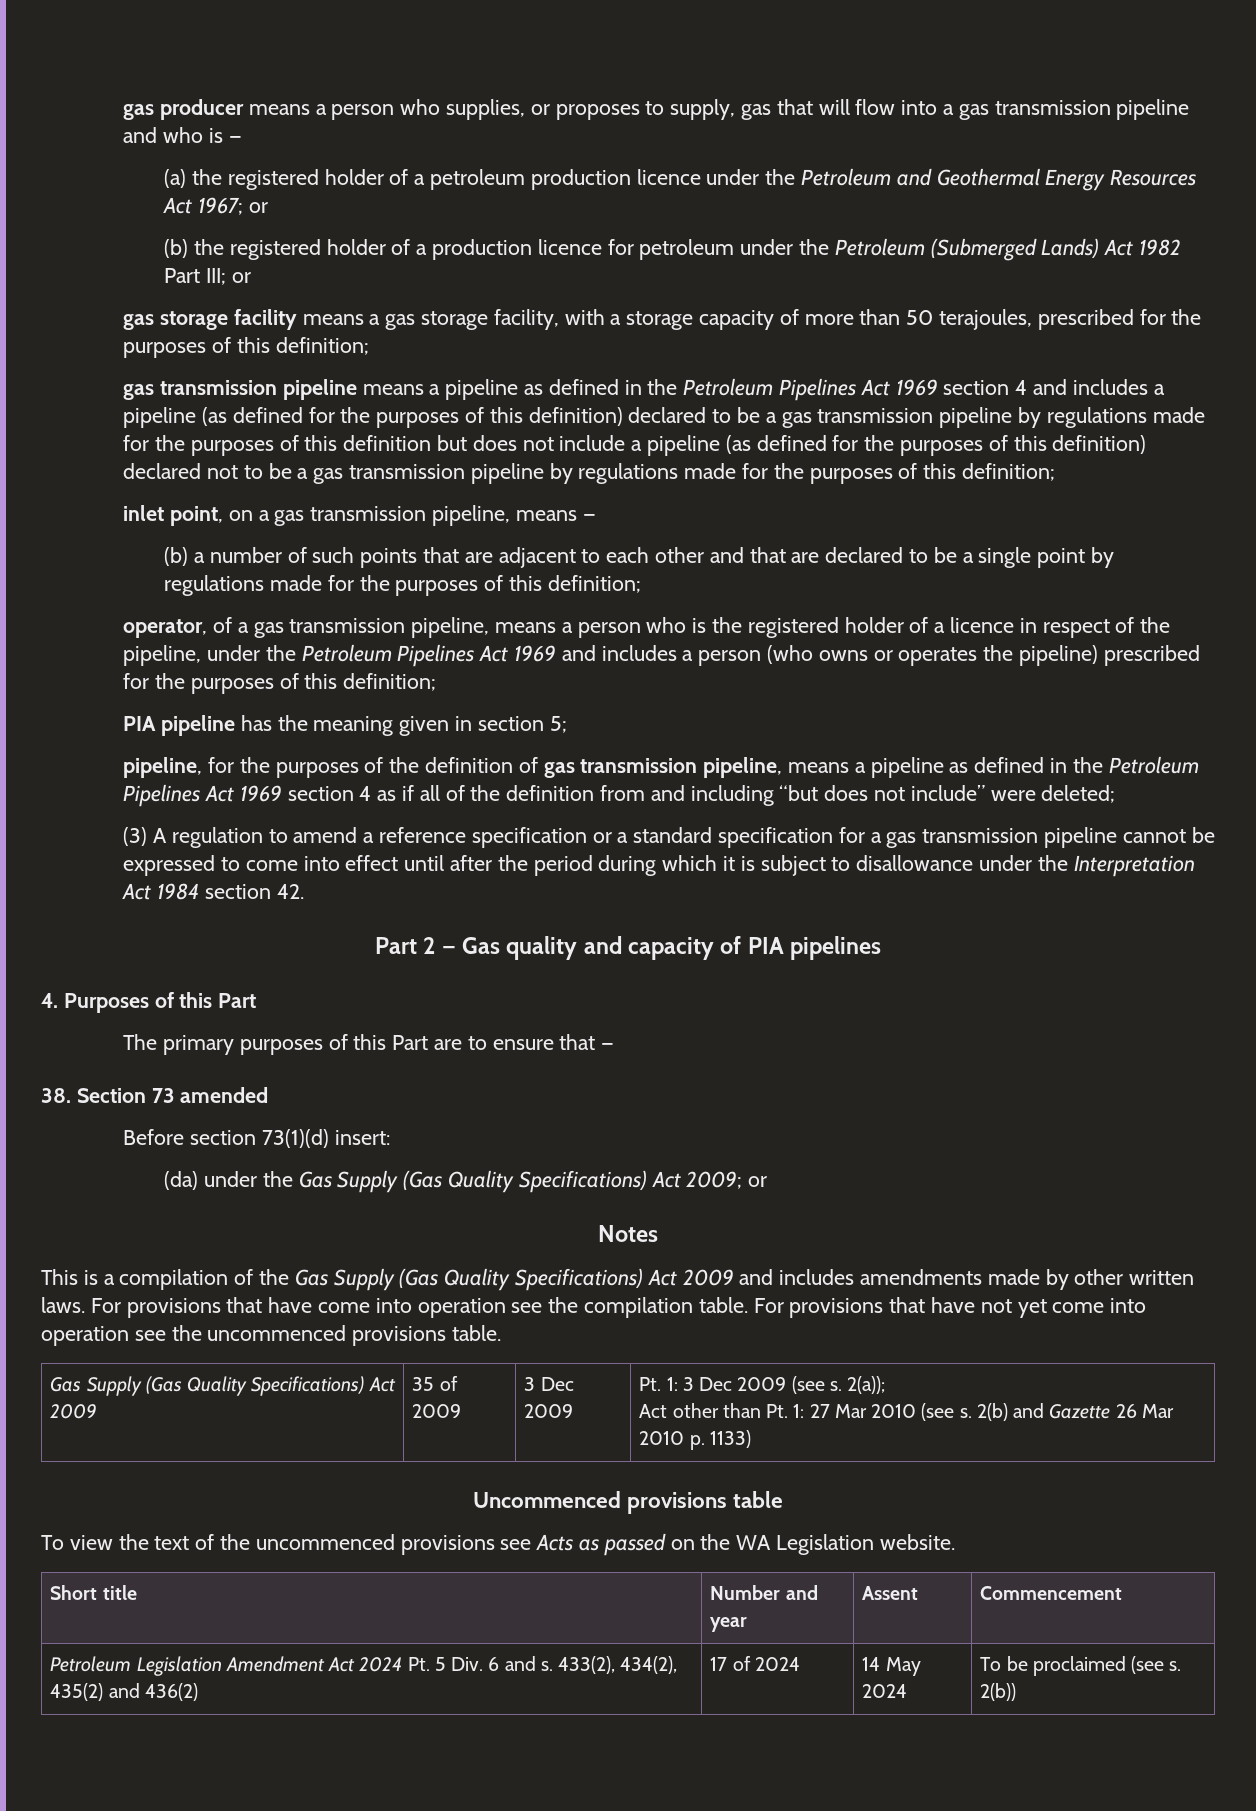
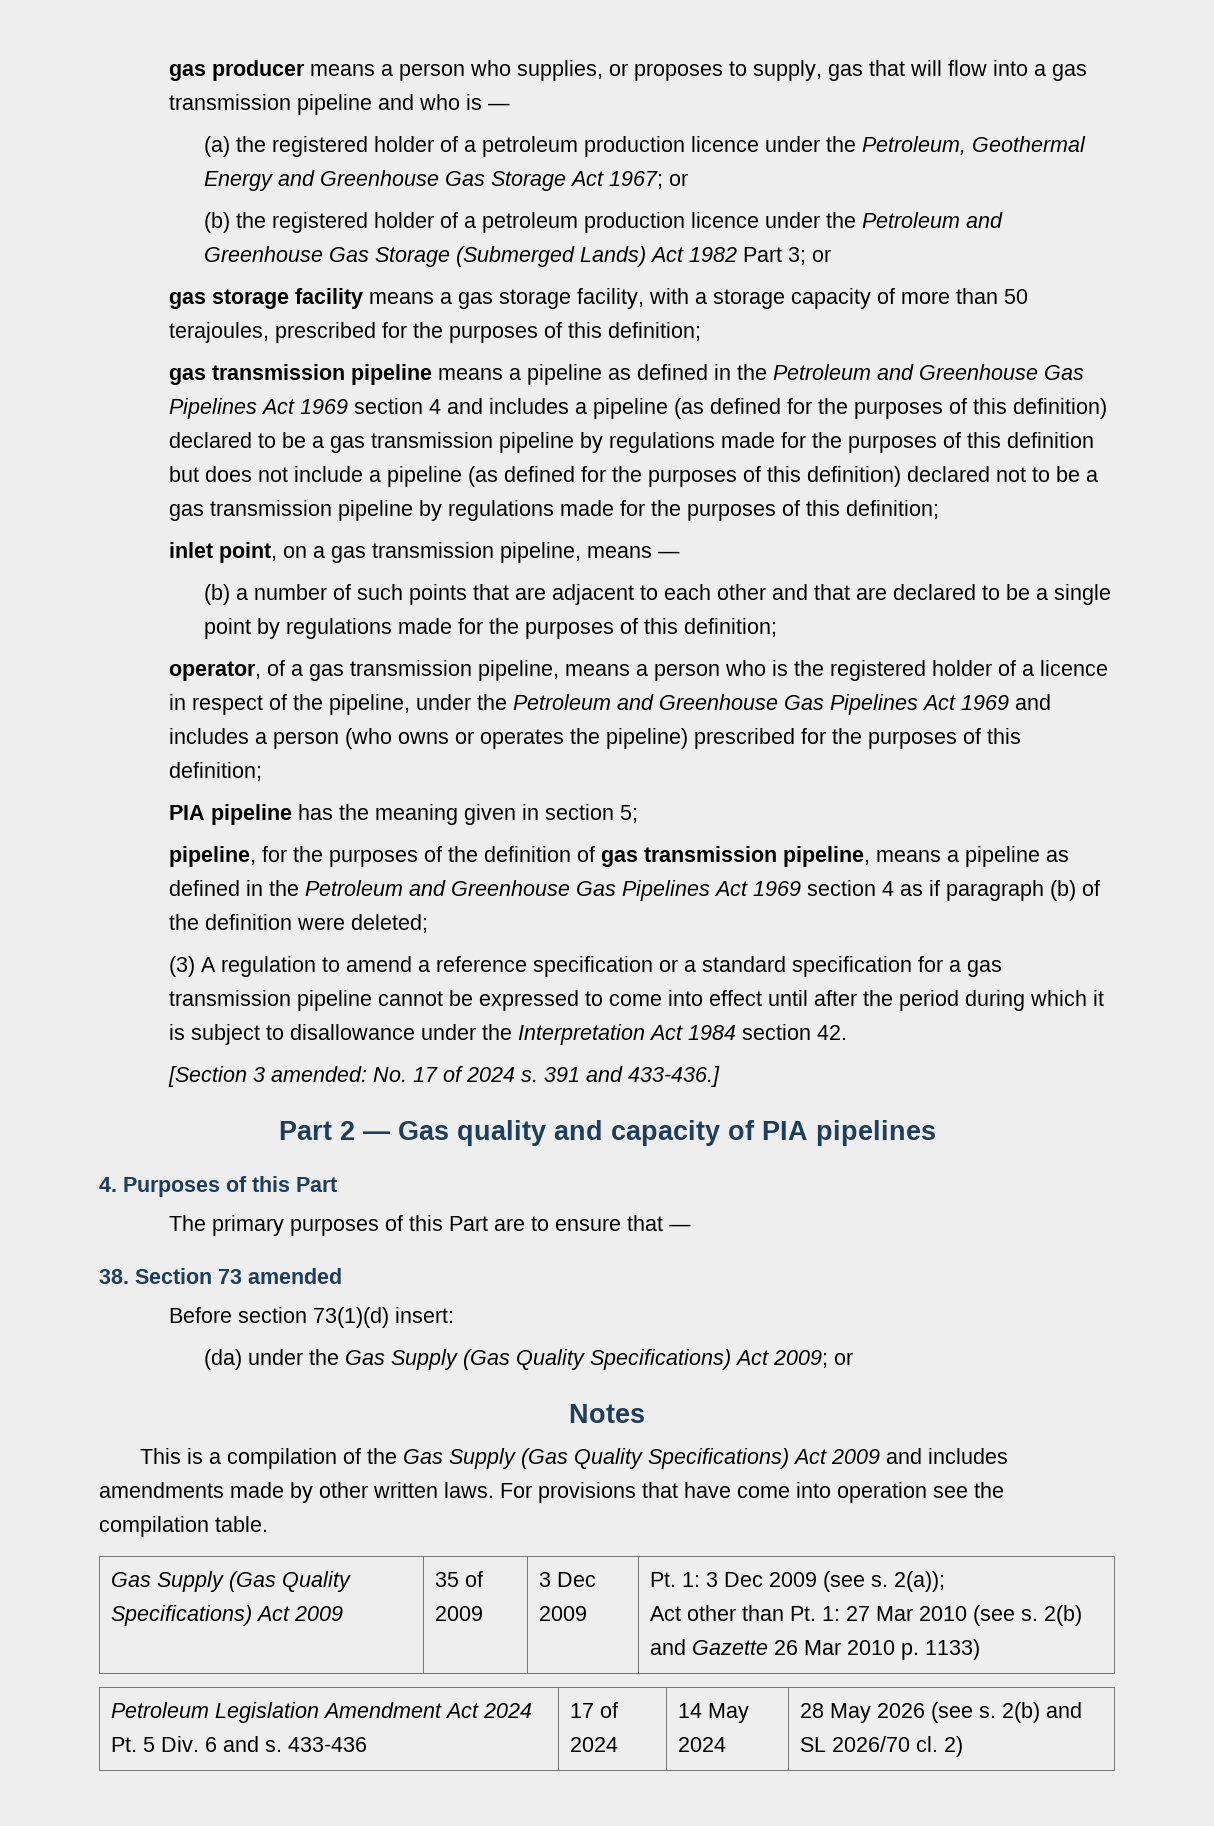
- (a) the registered holder of a petroleum production licence under the Petroleum and Geothermal Energy Resources Act 1967; or
+ (a) the registered holder of a petroleum production licence under the Petroleum, Geothermal Energy and Greenhouse Gas Storage Act 1967; or
- (b) the registered holder of a production licence for petroleum under the Petroleum (Submerged Lands) Act 1982 Part III; or
+ (b) the registered holder of a petroleum production licence under the Petroleum and Greenhouse Gas Storage (Submerged Lands) Act 1982 Part 3; or
- gas transmission pipeline means a pipeline as defined in the Petroleum Pipelines Act 1969 section 4 and includes a pipeline (as defined for the purposes of this definition) declared to be a gas transmission pipeline by regulations made for the purposes of this definition but does not include a pipeline (as defined for the purposes of this definition) declared not to be a gas transmission pipeline by regulations made for the purposes of this definition;
+ gas transmission pipeline means a pipeline as defined in the Petroleum and Greenhouse Gas Pipelines Act 1969 section 4 and includes a pipeline (as defined for the purposes of this definition) declared to be a gas transmission pipeline by regulations made for the purposes of this definition but does not include a pipeline (as defined for the purposes of this definition) declared not to be a gas transmission pipeline by regulations made for the purposes of this definition;
- operator, of a gas transmission pipeline, means a person who is the registered holder of a licence in respect of the pipeline, under the Petroleum Pipelines Act 1969 and includes a person (who owns or operates the pipeline) prescribed for the purposes of this definition;
+ operator, of a gas transmission pipeline, means a person who is the registered holder of a licence in respect of the pipeline, under the Petroleum and Greenhouse Gas Pipelines Act 1969 and includes a person (who owns or operates the pipeline) prescribed for the purposes of this definition;
- pipeline, for the purposes of the definition of gas transmission pipeline, means a pipeline as defined in the Petroleum Pipelines Act 1969 section 4 as if all of the definition from and including “but does not include” were deleted;
+ pipeline, for the purposes of the definition of gas transmission pipeline, means a pipeline as defined in the Petroleum and Greenhouse Gas Pipelines Act 1969 section 4 as if paragraph (b) of the definition were deleted;
+ [Section 3 amended: No. 17 of 2024 s. 391 and 433-436.]
- For provisions that have not yet come into operation see the uncommenced provisions table.
- Uncommenced provisions table
- To view the text of the uncommenced provisions see Acts as passed on the WA Legislation website.
- Short title | Number and year | Assent | Commencement
- Petroleum Legislation Amendment Act 2024 Pt. 5 Div. 6 and s. 433(2), 434(2), 435(2) and 436(2) | 17 of 2024 | 14 May 2024 | To be proclaimed (see s. 2(b))
+ Petroleum Legislation Amendment Act 2024 Pt. 5 Div. 6 and s. 433-436 | 17 of 2024 | 14 May 2024 | 28 May 2026 (see s. 2(b) and SL 2026/70 cl. 2)

